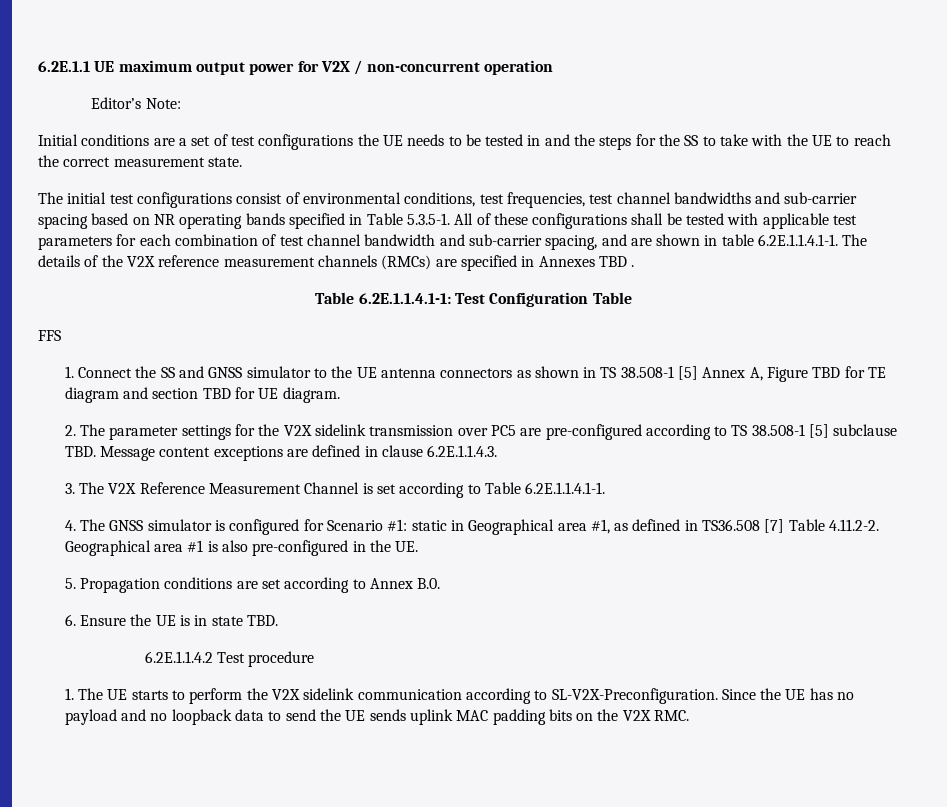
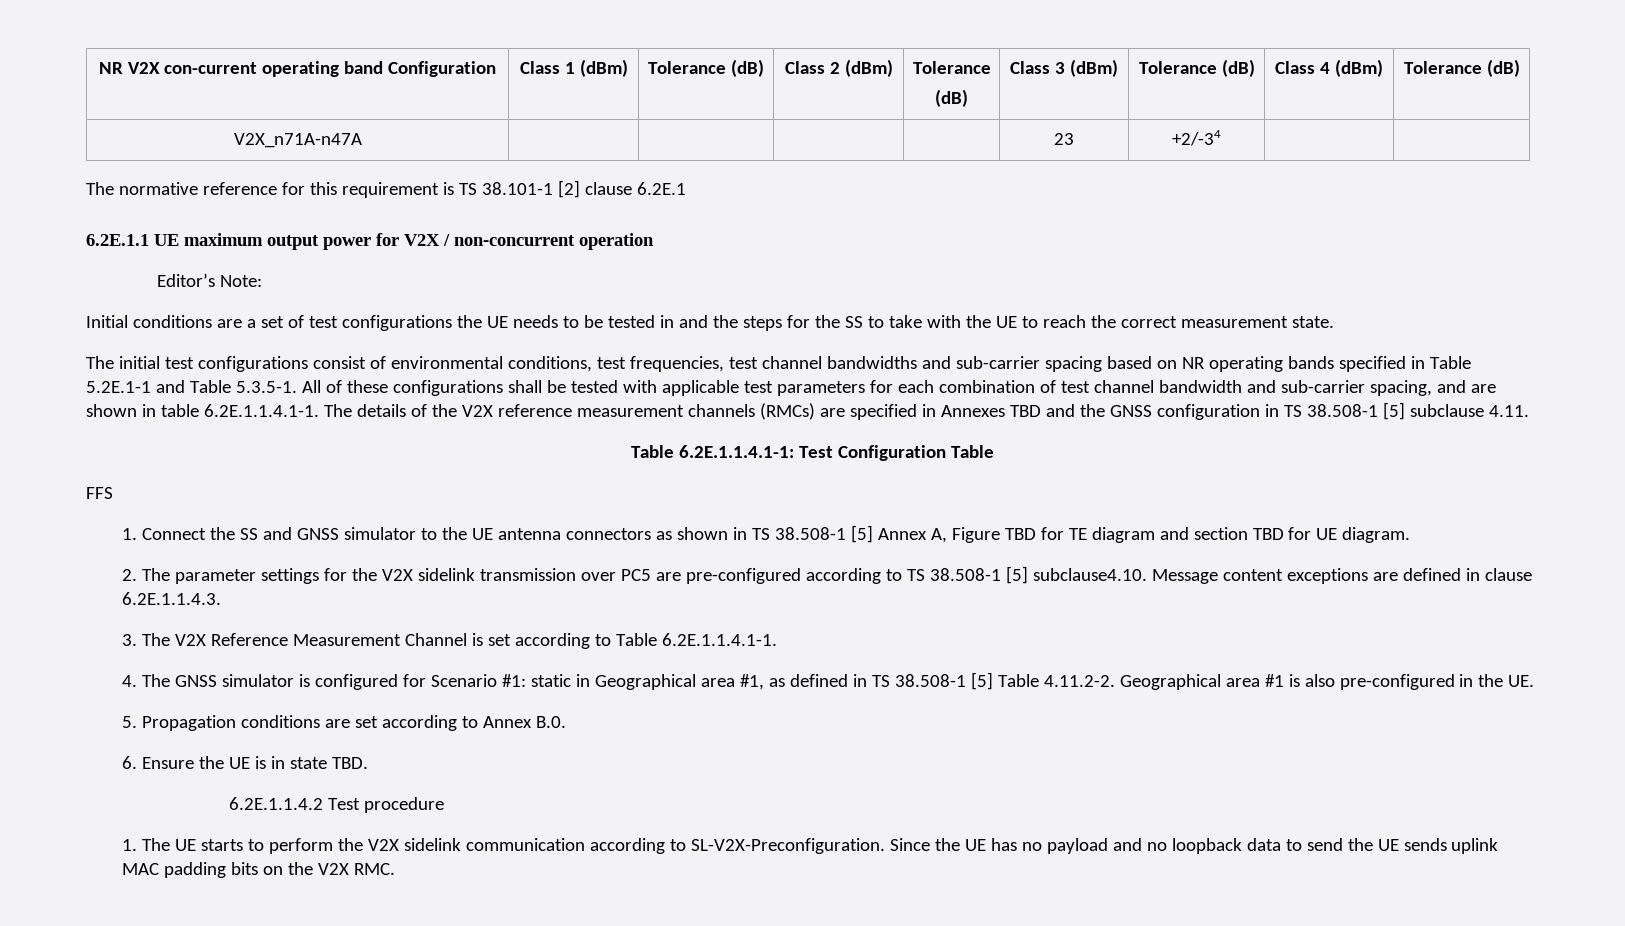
+ NR V2X con-current operating band Configuration | Class 1 (dBm) | Tolerance (dB) | Class 2 (dBm) | Tolerance
+ (dB) | Class 3 (dBm) | Tolerance (dB) | Class 4 (dBm) | Tolerance (dB)
+ V2X_n71A-n47A | | | | | 23 | +2/-34 | |
+ The normative reference for this requirement is TS 38.101-1 [2] clause 6.2E.1
- The initial test configurations consist of environmental conditions, test frequencies, test channel bandwidths and sub-carrier spacing based on NR operating bands specified in Table 5.3.5-1. All of these configurations shall be tested with applicable test parameters for each combination of test channel bandwidth and sub-carrier spacing, and are shown in table 6.2E.1.1.4.1-1. The details of the V2X reference measurement channels (RMCs) are specified in Annexes TBD .
+ The initial test configurations consist of environmental conditions, test frequencies, test channel bandwidths and sub-carrier spacing based on NR operating bands specified in Table 5.2E.1-1 and Table 5.3.5-1. All of these configurations shall be tested with applicable test parameters for each combination of test channel bandwidth and sub-carrier spacing, and are shown in table 6.2E.1.1.4.1-1. The details of the V2X reference measurement channels (RMCs) are specified in Annexes TBD and the GNSS configuration in TS 38.508-1 [5] subclause 4.11.
- 2. The parameter settings for the V2X sidelink transmission over PC5 are pre-configured according to TS 38.508-1 [5] subclause TBD. Message content exceptions are defined in clause 6.2E.1.1.4.3.
+ 2. The parameter settings for the V2X sidelink transmission over PC5 are pre-configured according to TS 38.508-1 [5] subclause4.10. Message content exceptions are defined in clause 6.2E.1.1.4.3.
- 4. The GNSS simulator is configured for Scenario #1: static in Geographical area #1, as defined in TS36.508 [7] Table 4.11.2-2. Geographical area #1 is also pre-configured in the UE.
+ 4. The GNSS simulator is configured for Scenario #1: static in Geographical area #1, as defined in TS 38.508-1 [5] Table 4.11.2-2. Geographical area #1 is also pre-configured in the UE.

